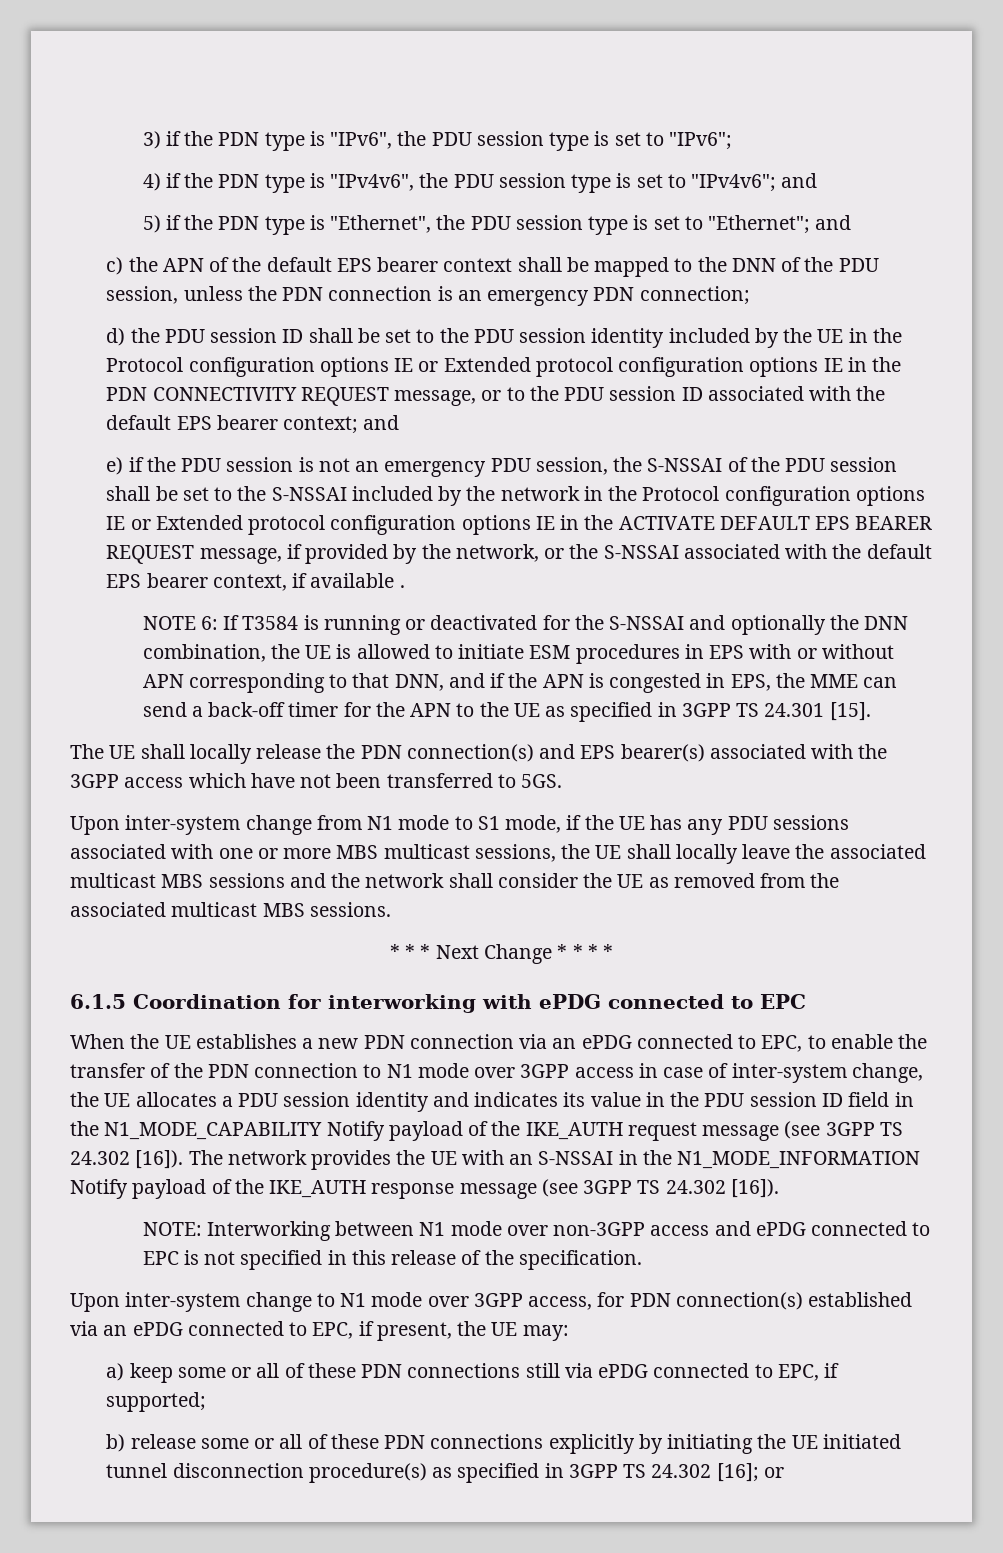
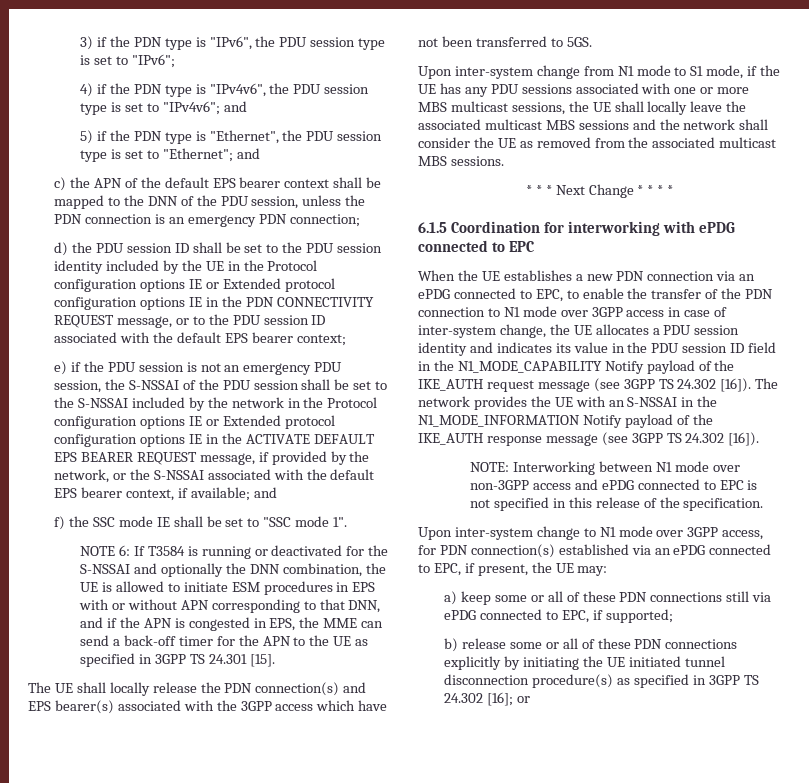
- d) the PDU session ID shall be set to the PDU session identity included by the UE in the Protocol configuration options IE or Extended protocol configuration options IE in the PDN CONNECTIVITY REQUEST message, or to the PDU session ID associated with the default EPS bearer context; and
+ d) the PDU session ID shall be set to the PDU session identity included by the UE in the Protocol configuration options IE or Extended protocol configuration options IE in the PDN CONNECTIVITY REQUEST message, or to the PDU session ID associated with the default EPS bearer context;
- e) if the PDU session is not an emergency PDU session, the S-NSSAI of the PDU session shall be set to the S-NSSAI included by the network in the Protocol configuration options IE or Extended protocol configuration options IE in the ACTIVATE DEFAULT EPS BEARER REQUEST message, if provided by the network, or the S-NSSAI associated with the default EPS bearer context, if available .
+ e) if the PDU session is not an emergency PDU session, the S-NSSAI of the PDU session shall be set to the S-NSSAI included by the network in the Protocol configuration options IE or Extended protocol configuration options IE in the ACTIVATE DEFAULT EPS BEARER REQUEST message, if provided by the network, or the S-NSSAI associated with the default EPS bearer context, if available; and
+ f) the SSC mode IE shall be set to "SSC mode 1".

